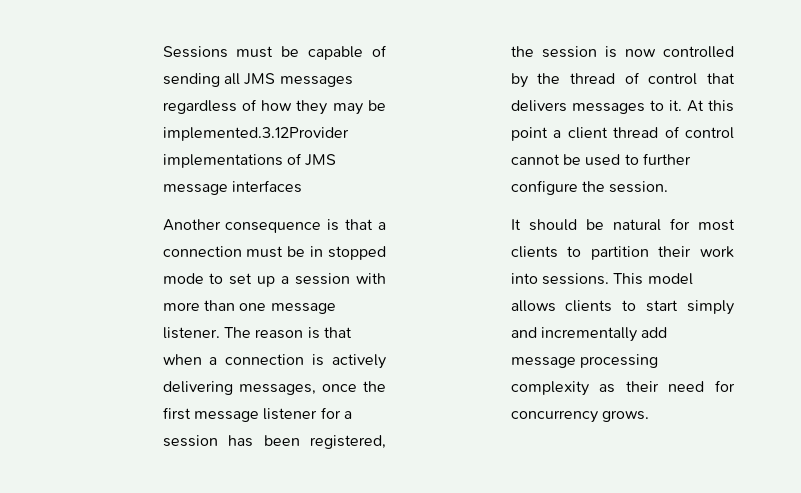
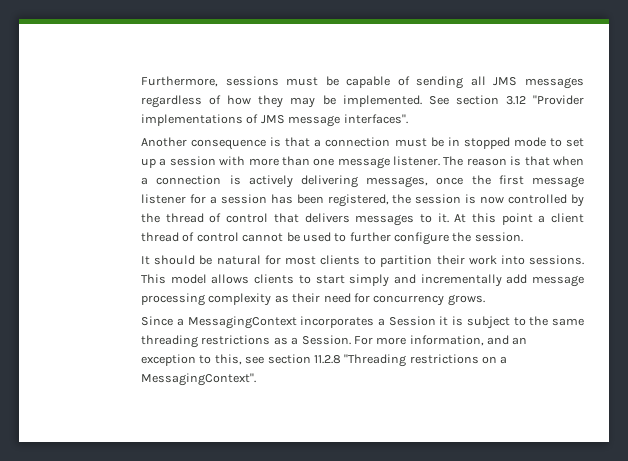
- Sessions must be capable of sending all JMS messages regardless of how they may be implemented.3.12Provider implementations of JMS message interfaces
+ Furthermore, sessions must be capable of sending all JMS messages regardless of how they may be implemented. See section 3.12 "Provider implementations of JMS message interfaces".
+ Since a MessagingContext incorporates a Session it is subject to the same threading restrictions as a Session. For more information, and an exception to this, see section 11.2.8 "Threading restrictions on a MessagingContext".

